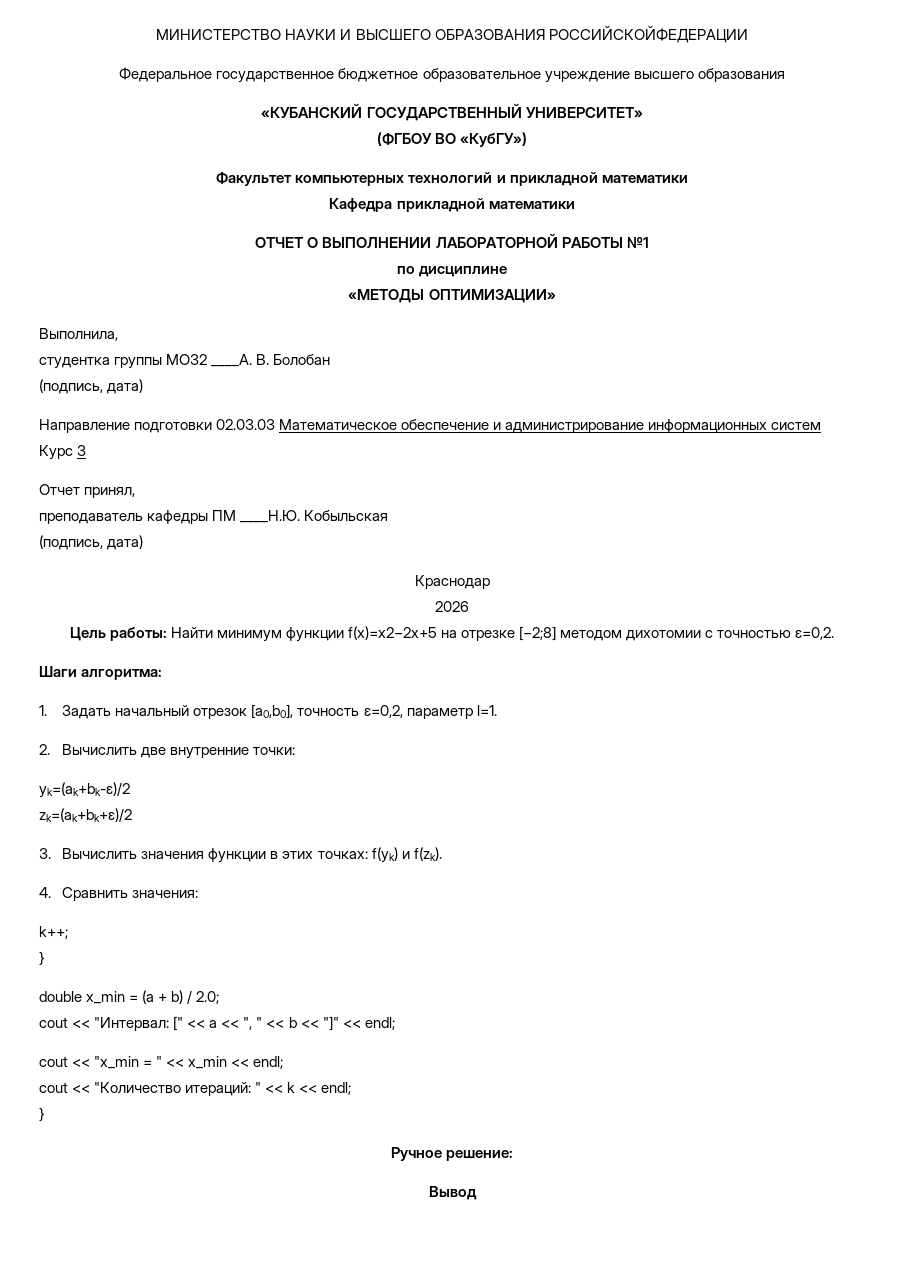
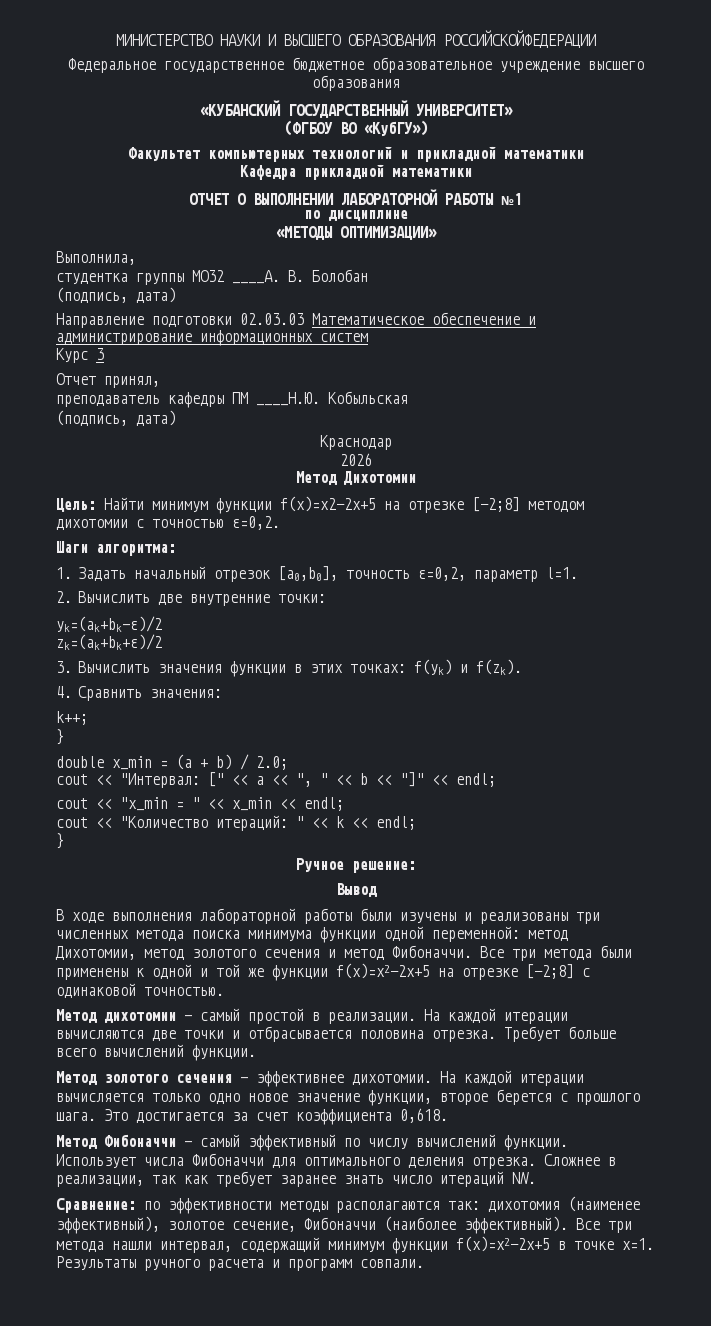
- Цель работы: Найти минимум функции f(x)=x2−2x+5 на отрезке [−2;8] методом дихотомии с точностью ε=0,2.
+ Метод Дихотомии
+ Цель: Найти минимум функции f(x)=x2−2x+5 на отрезке [−2;8] методом дихотомии с точностью ε=0,2.
+ В ходе выполнения лабораторной работы были изучены и реализованы три численных метода поиска минимума функции одной переменной: метод Дихотомии, метод золотого сечения и метод Фибоначчи. Все три метода были применены к одной и той же функции f(x)=x2−2x+5 на отрезке [−2;8] с одинаковой точностью.
+ Метод дихотомии — самый простой в реализации. На каждой итерации вычисляются две точки и отбрасывается половина отрезка. Требует больше всего вычислений функции.
+ Метод золотого сечения — эффективнее дихотомии. На каждой итерации вычисляется только одно новое значение функции, второе берется с прошлого шага. Это достигается за счет коэффициента 0,618.
+ Метод Фибоначчи — самый эффективный по числу вычислений функции. Использует числа Фибоначчи для оптимального деления отрезка. Сложнее в реализации, так как требует заранее знать число итераций NN.
+ Сравнение: по эффективности методы располагаются так: дихотомия (наименее эффективный), золотое сечение, Фибоначчи (наиболее эффективный). Все три метода нашли интервал, содержащий минимум функции f(x)=x2−2x+5 в точке x=1. Результаты ручного расчета и программ совпали.

